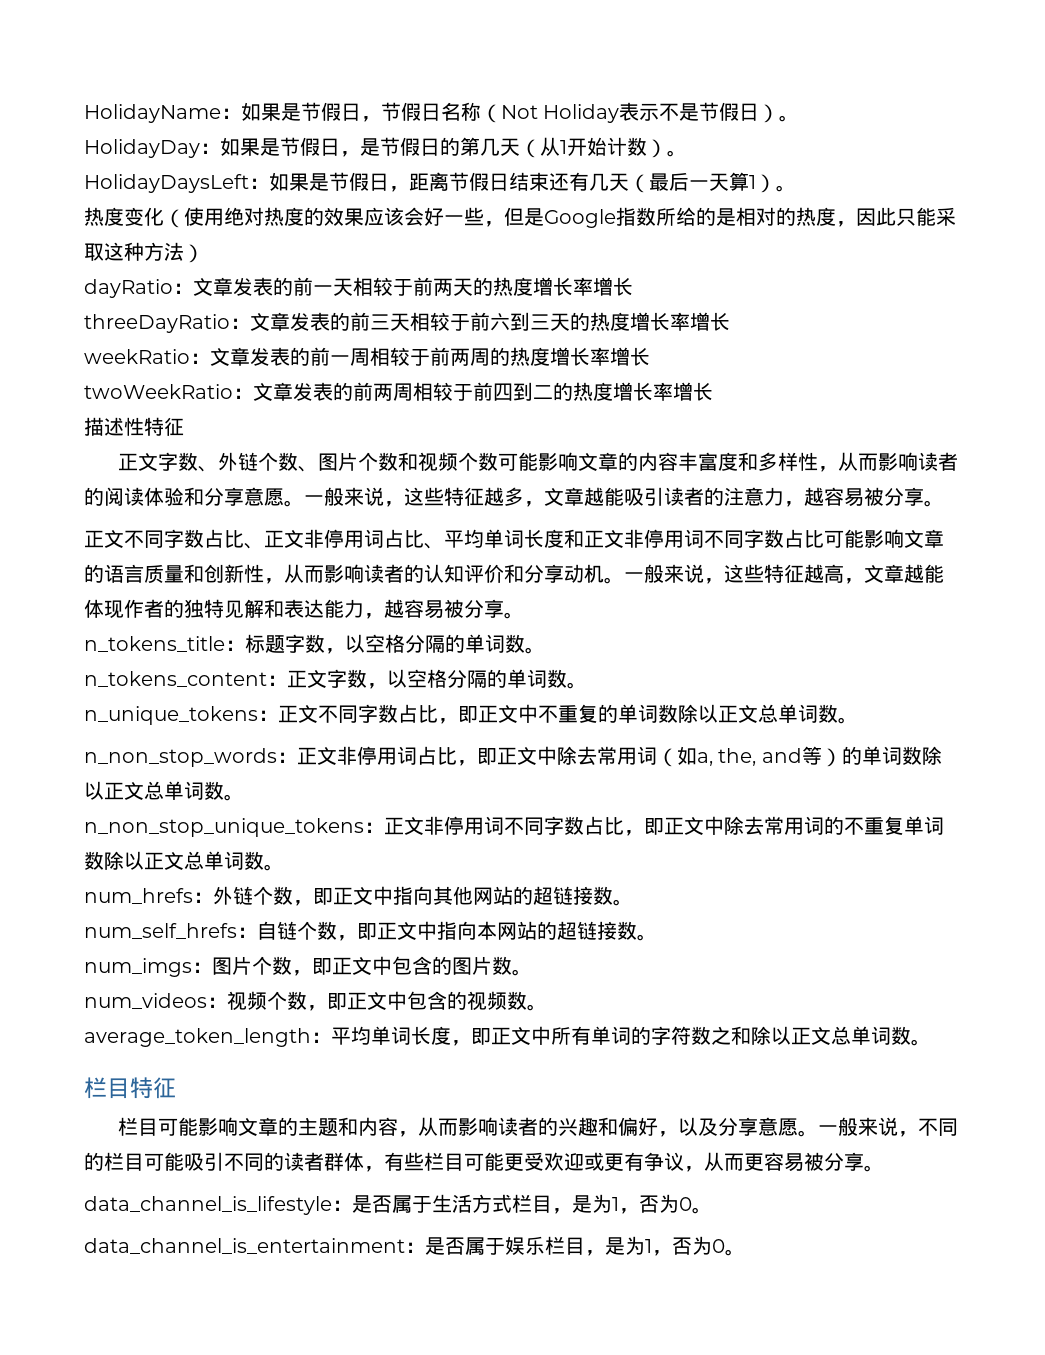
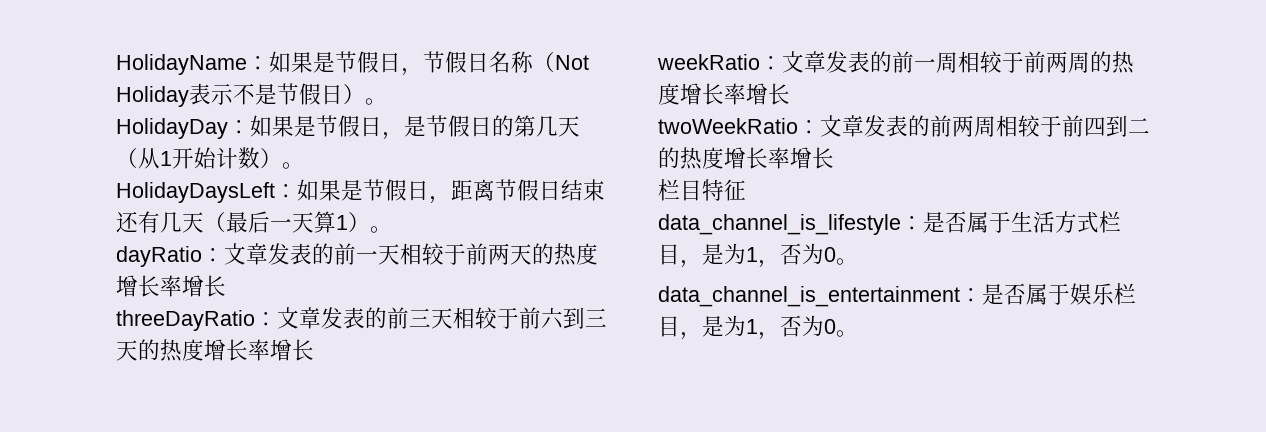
- 热度变化（使用绝对热度的效果应该会好一些，但是Google指数所给的是相对的热度，因此只能采取这种方法）
- 描述性特征
- 正文字数、外链个数、图片个数和视频个数可能影响文章的内容丰富度和多样性，从而影响读者的阅读体验和分享意愿。一般来说，这些特征越多，文章越能吸引读者的注意力，越容易被分享。
- 正文不同字数占比、正文非停用词占比、平均单词长度和正文非停用词不同字数占比可能影响文章的语言质量和创新性，从而影响读者的认知评价和分享动机。一般来说，这些特征越高，文章越能体现作者的独特见解和表达能力，越容易被分享。
- n_tokens_title：标题字数，以空格分隔的单词数。
- n_tokens_content：正文字数，以空格分隔的单词数。
- n_unique_tokens：正文不同字数占比，即正文中不重复的单词数除以正文总单词数。
- n_non_stop_words：正文非停用词占比，即正文中除去常用词（如a, the, and等）的单词数除以正文总单词数。
- n_non_stop_unique_tokens：正文非停用词不同字数占比，即正文中除去常用词的不重复单词数除以正文总单词数。
- num_hrefs：外链个数，即正文中指向其他网站的超链接数。
- num_self_hrefs：自链个数，即正文中指向本网站的超链接数。
- num_imgs：图片个数，即正文中包含的图片数。
- num_videos：视频个数，即正文中包含的视频数。
- average_token_length：平均单词长度，即正文中所有单词的字符数之和除以正文总单词数。
  栏目特征
- 栏目可能影响文章的主题和内容，从而影响读者的兴趣和偏好，以及分享意愿。一般来说，不同的栏目可能吸引不同的读者群体，有些栏目可能更受欢迎或更有争议，从而更容易被分享。

